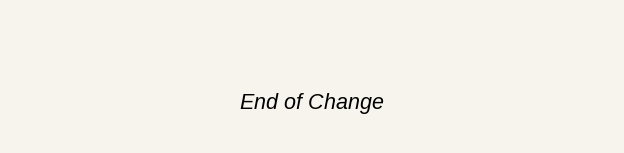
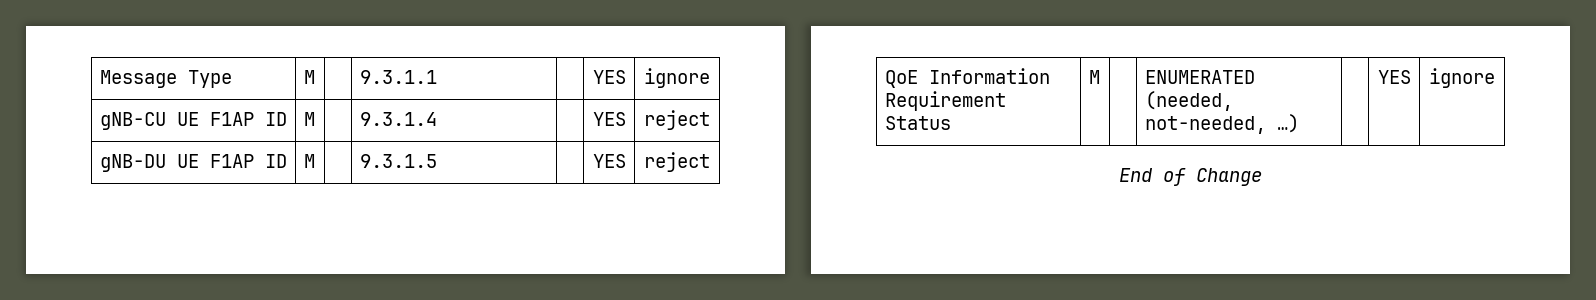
+ Message Type | M | | 9.3.1.1 | | YES | ignore
+ gNB-CU UE F1AP ID | M | | 9.3.1.4 | | YES | reject
+ gNB-DU UE F1AP ID | M | | 9.3.1.5 | | YES | reject
+ QoE Information Requirement Status | M | | ENUMERATED (needed, not-needed, …) | | YES | ignore

